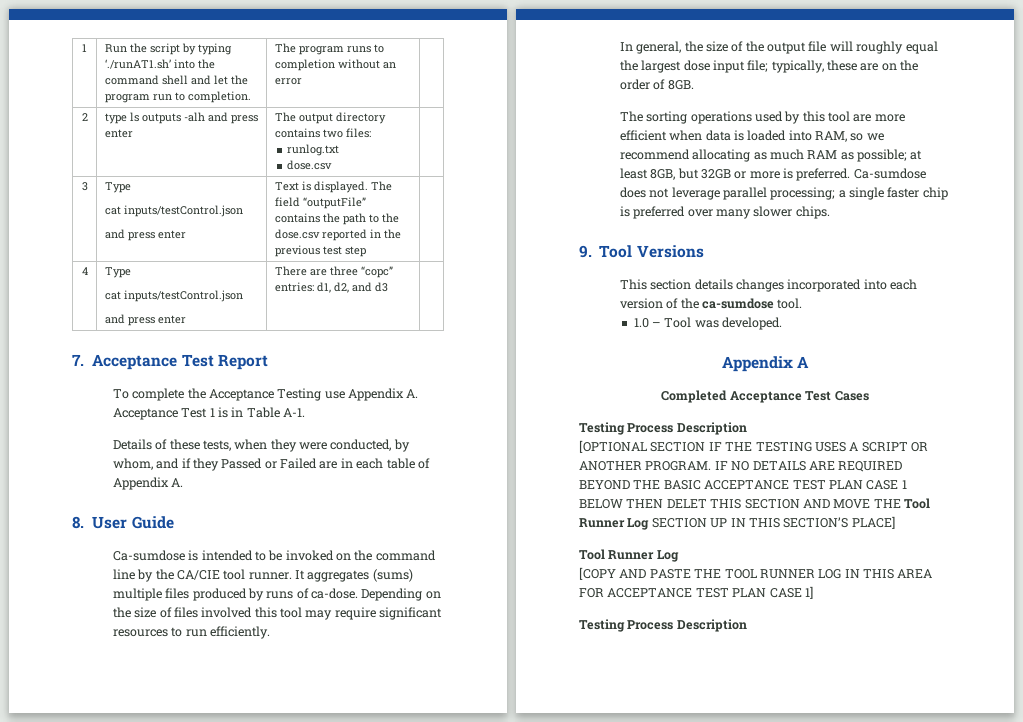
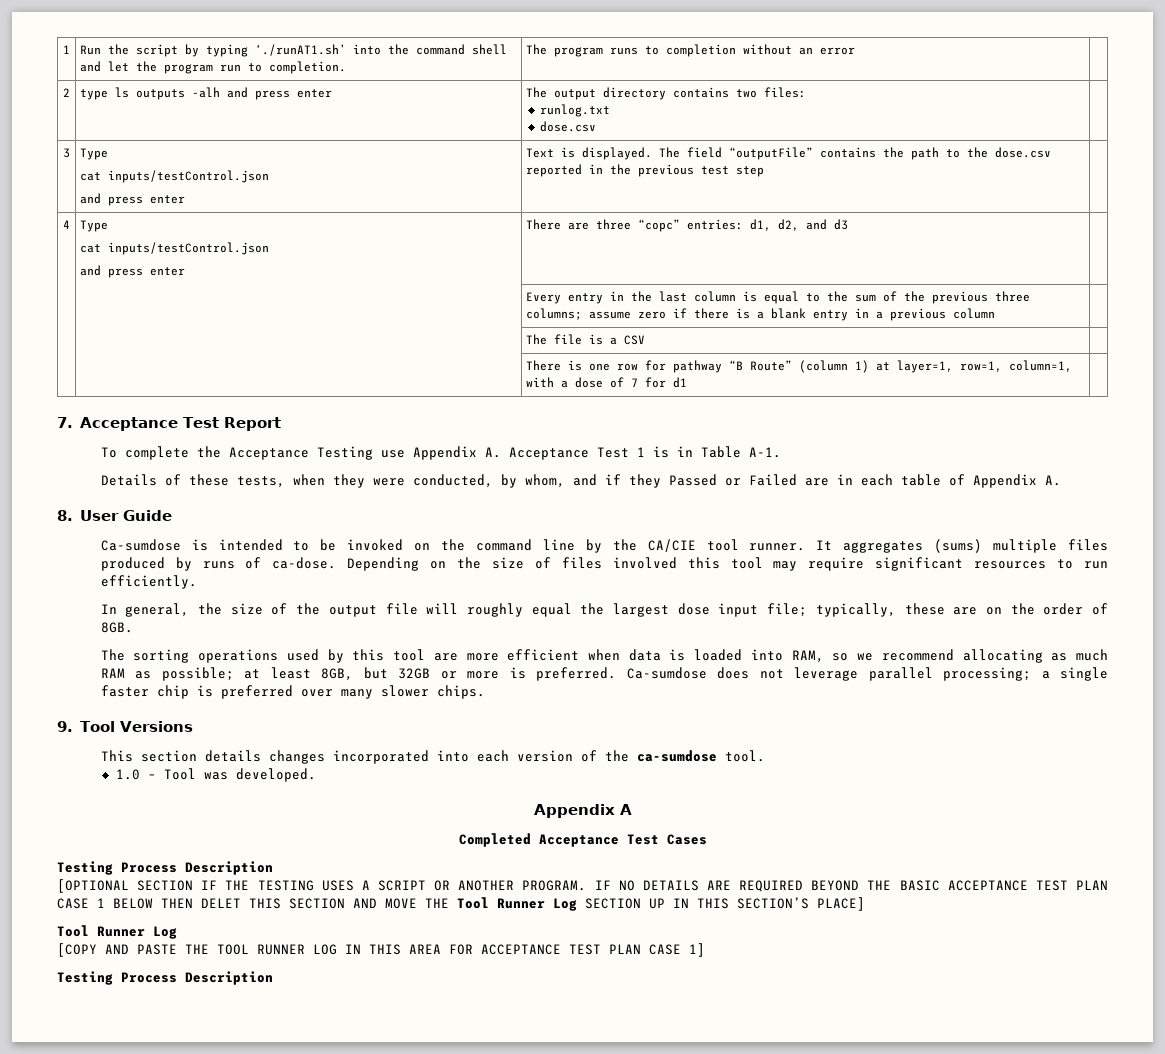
+ | | Every entry in the last column is equal to the sum of the previous three columns; assume zero if there is a blank entry in a previous column |
+ | | The file is a CSV |
+ | | There is one row for pathway “B Route” (column 1) at layer=1, row=1, column=1, with a dose of 7 for d1 |

